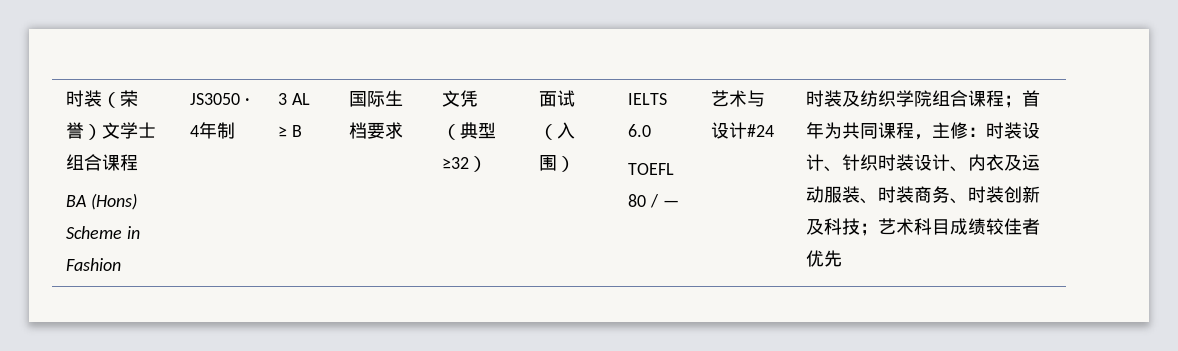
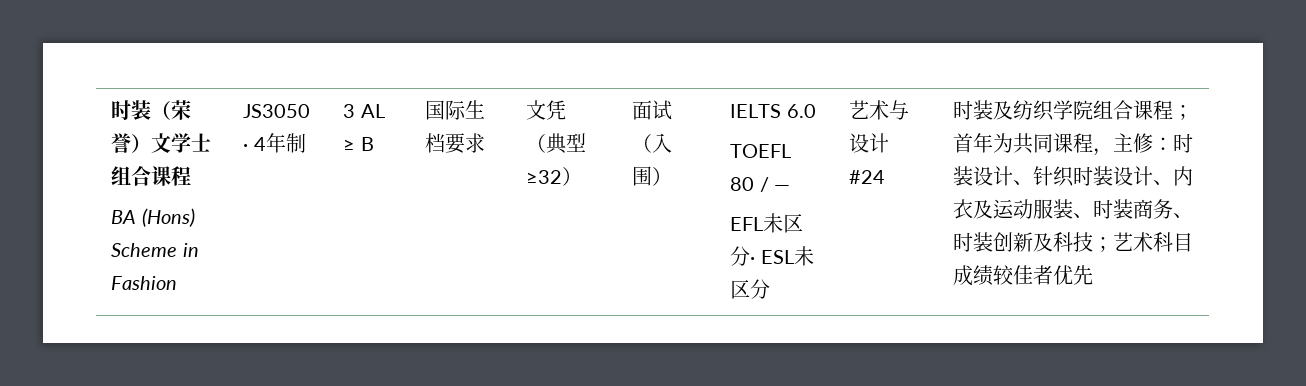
+ EFL未区分· ESL未区分

